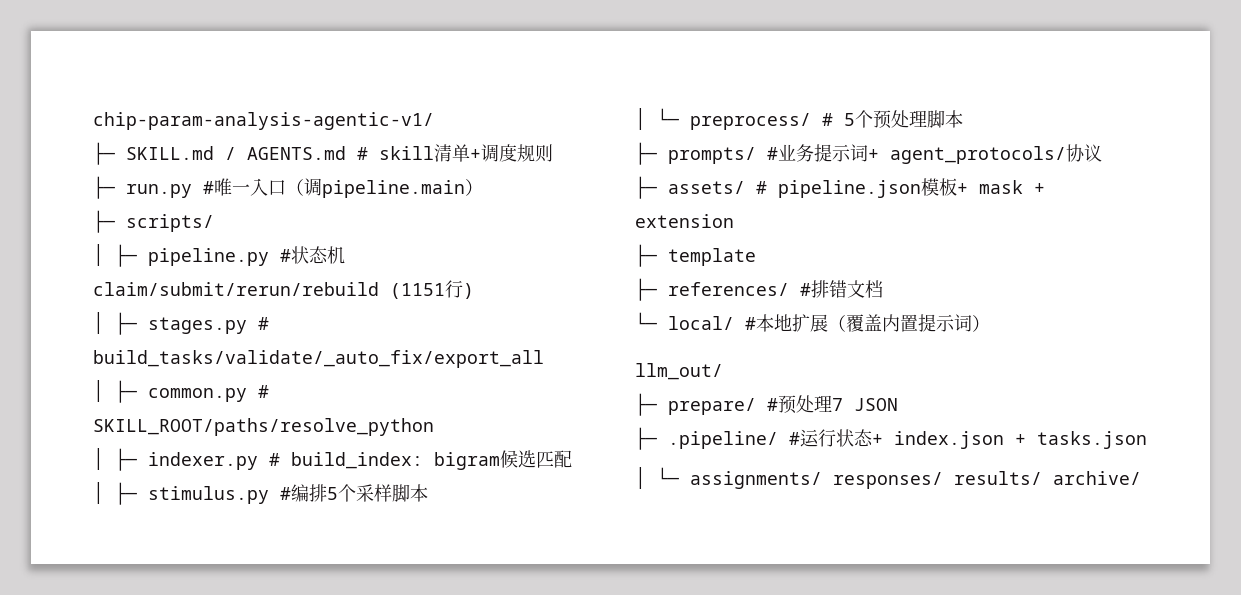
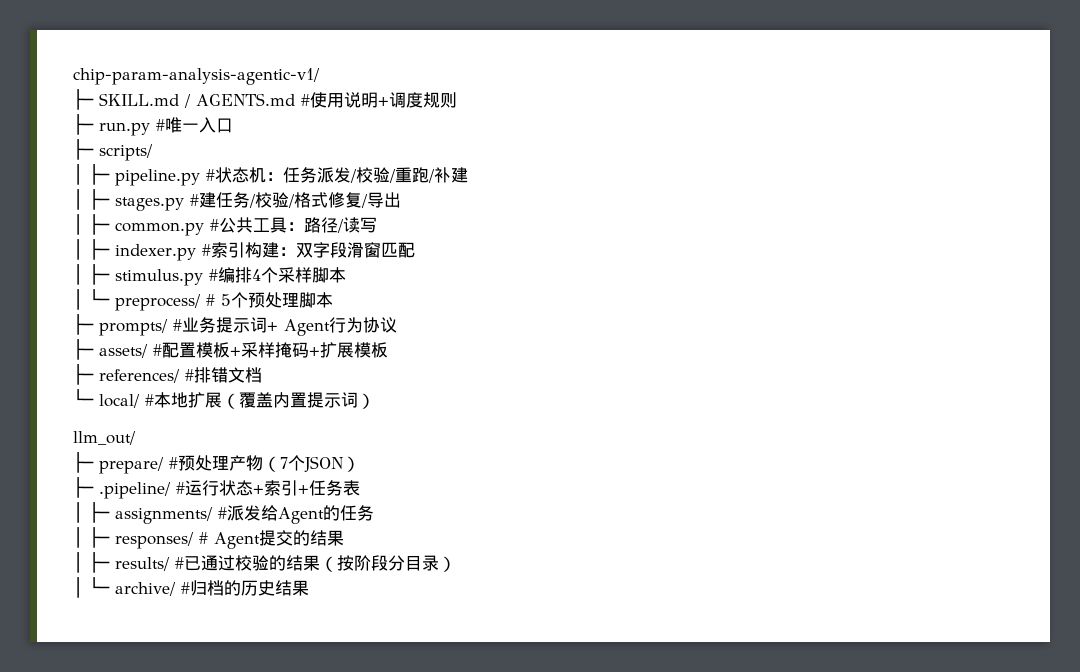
- ├─ SKILL.md / AGENTS.md # skill清单+调度规则
+ ├─ SKILL.md / AGENTS.md #使用说明+调度规则
- ├─ run.py #唯一入口（调pipeline.main）
+ ├─ run.py #唯一入口
- │ ├─ pipeline.py #状态机claim/submit/rerun/rebuild (1151行)
- │ ├─ stages.py # build_tasks/validate/_auto_fix/export_all
+ │ ├─ pipeline.py #状态机：任务派发/校验/重跑/补建
+ │ ├─ stages.py #建任务/校验/格式修复/导出
- │ ├─ common.py # SKILL_ROOT/paths/resolve_python
+ │ ├─ common.py #公共工具：路径/读写
- │ ├─ indexer.py # build_index: bigram候选匹配
+ │ ├─ indexer.py #索引构建：双字段滑窗匹配
- │ ├─ stimulus.py #编排5个采样脚本
+ │ ├─ stimulus.py #编排4个采样脚本
- ├─ prompts/ #业务提示词+ agent_protocols/协议
+ ├─ prompts/ #业务提示词+ Agent行为协议
- ├─ assets/ # pipeline.json模板+ mask + extension
- ├─ template
+ ├─ assets/ #配置模板+采样掩码+扩展模板
- ├─ prepare/ #预处理7 JSON
+ ├─ prepare/ #预处理产物（7个JSON）
- ├─ .pipeline/ #运行状态+ index.json + tasks.json
- │ └─ assignments/ responses/ results/ archive/
+ ├─ .pipeline/ #运行状态+索引+任务表
+ │ ├─ assignments/ #派发给Agent的任务
+ │ ├─ responses/ # Agent提交的结果
+ │ ├─ results/ #已通过校验的结果（按阶段分目录）
+ │ └─ archive/ #归档的历史结果

